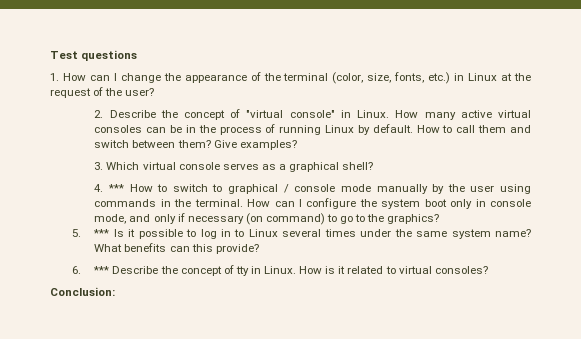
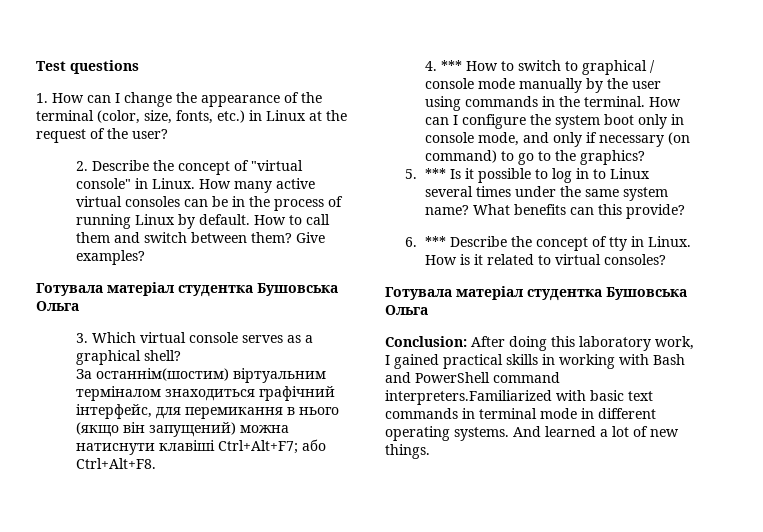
  Give examples?
+ Готувала матеріал студентка Бушовська Ольга
+ За останнім(шостим) віртуальним терміналом знаходиться графічний інтерфейс, для перемикання в нього (якщо він запущений) можна натиснути клавіші Ctrl+Alt+F7; або Ctrl+Alt+F8.
  How is it related to virtual consoles?
- Conclusion:
+ Готувала матеріал студентка Бушовська Ольга
+ Conclusion: After doing this laboratory work, I gained practical skills in working with Bash and PowerShell command interpreters.Familiarized with basic text commands in terminal mode in different operating systems. And learned a lot of new things.

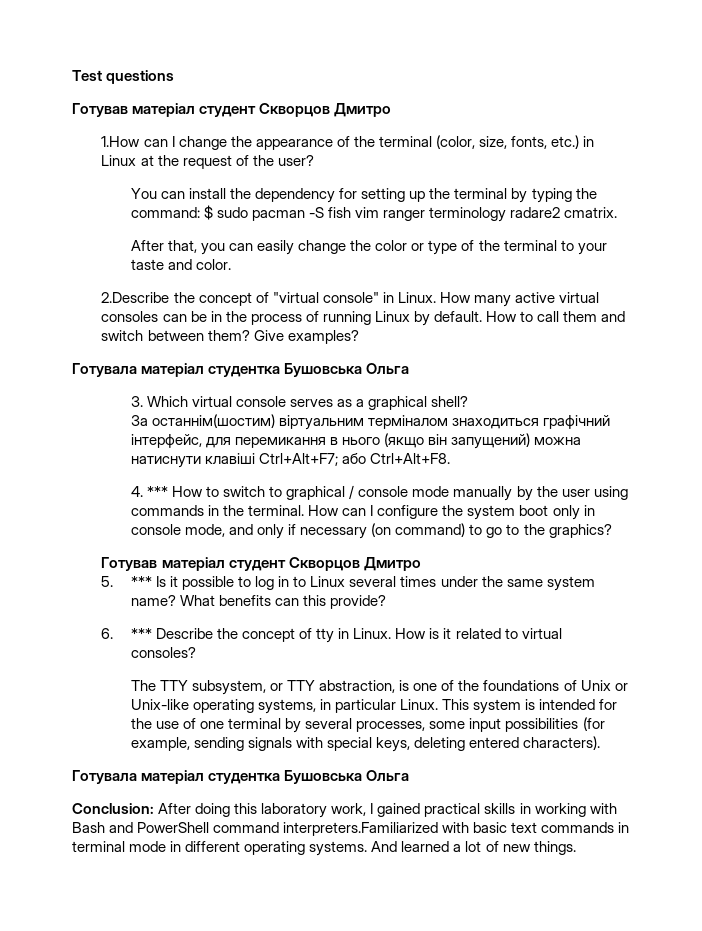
  Test questions
- 1. How can I change the appearance of the terminal (color, size, fonts, etc.) in Linux at the request of the user?
+ Готував матеріал студент Скворцов Дмитро
+ 1.How can I change the appearance of the terminal (color, size, fonts, etc.) in Linux at the request of the user?
- 2. Describe the concept of "virtual console" in Linux.
+ You can install the dependency for setting up the terminal by typing the command: $ sudo pacman -S fish vim ranger terminology radare2 cmatrix.
+ After that, you can easily change the color or type of the terminal to your taste and color.
+ 2.Describe the concept of "virtual console" in Linux.
  How can I configure the system boot only in console mode, and only if necessary (on command) to go to the graphics?
+ Готував матеріал студент Скворцов Дмитро
+ The TTY subsystem, or TTY abstraction, is one of the foundations of Unix or Unix-like operating systems, in particular Linux. This system is intended for the use of one terminal by several processes, some input possibilities (for example, sending signals with special keys, deleting entered characters).

